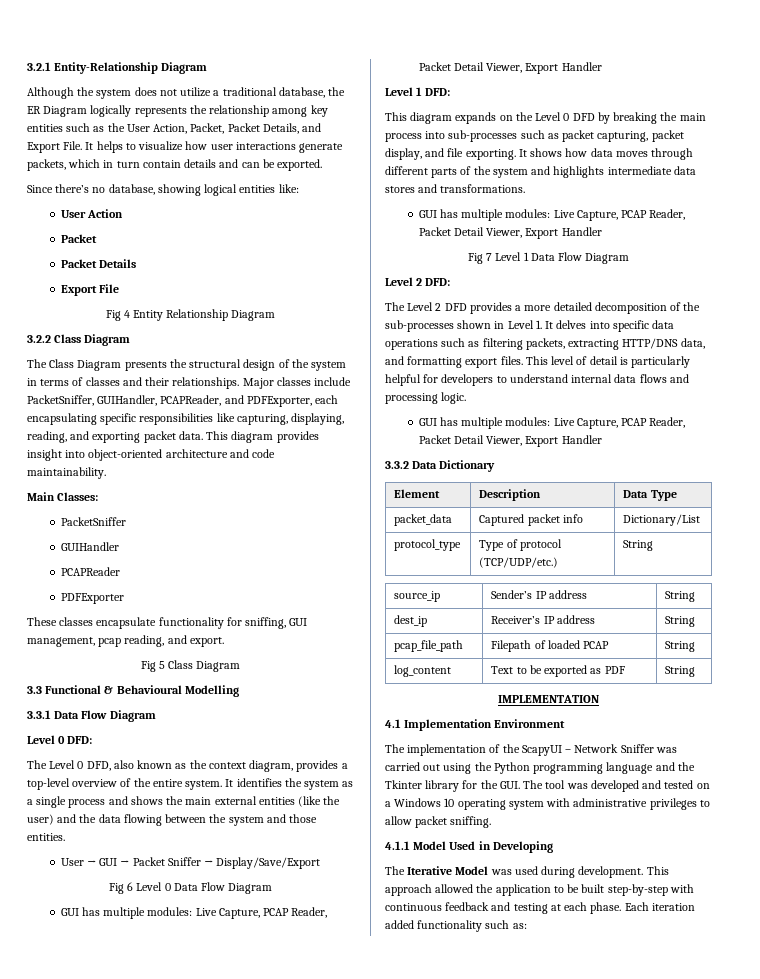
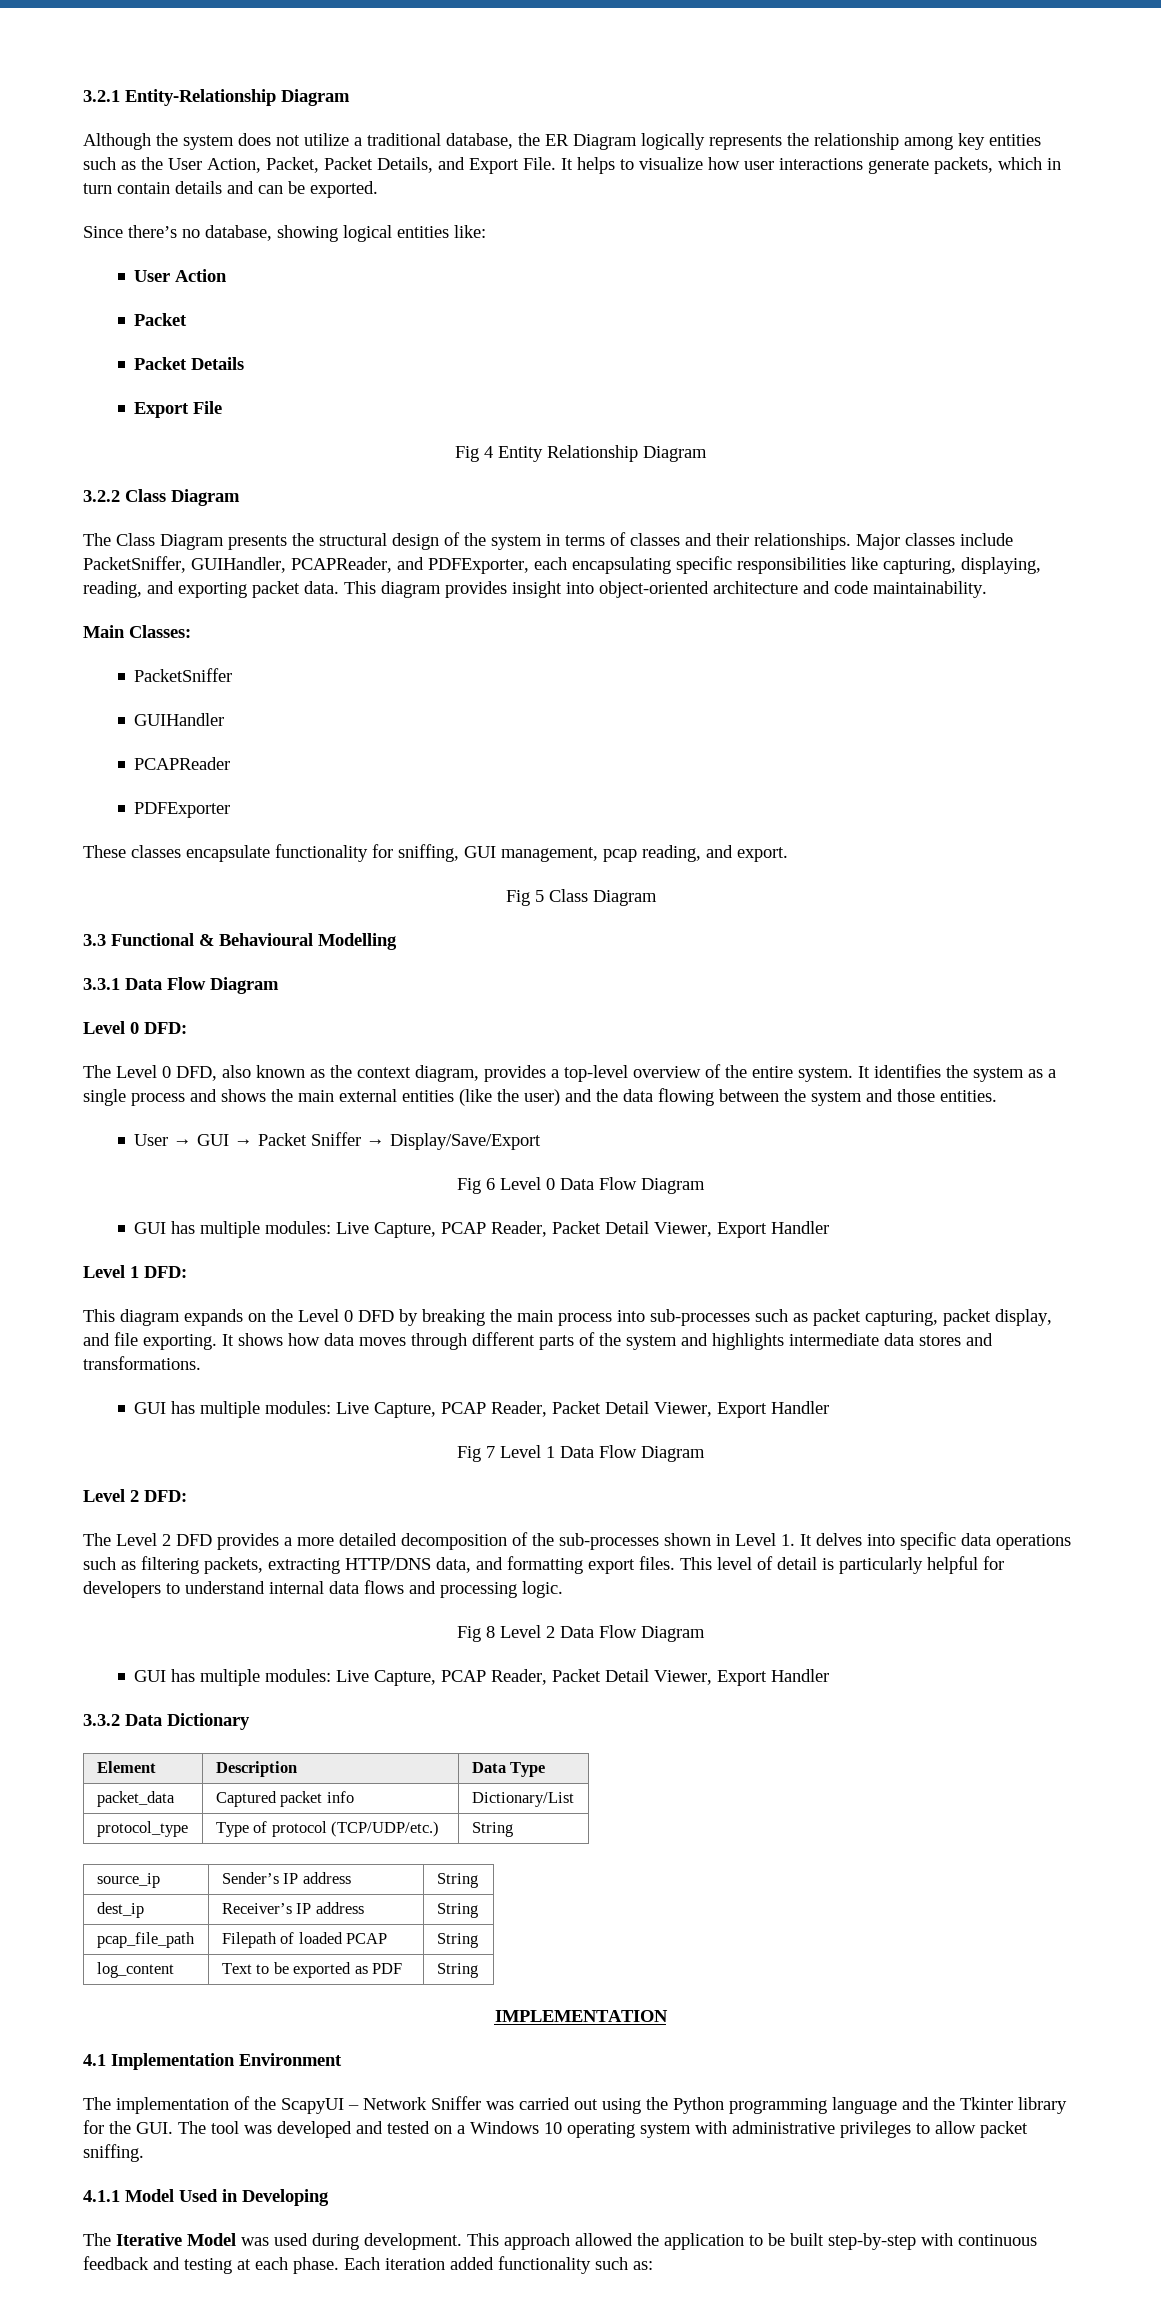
+ Fig 8 Level 2 Data Flow Diagram

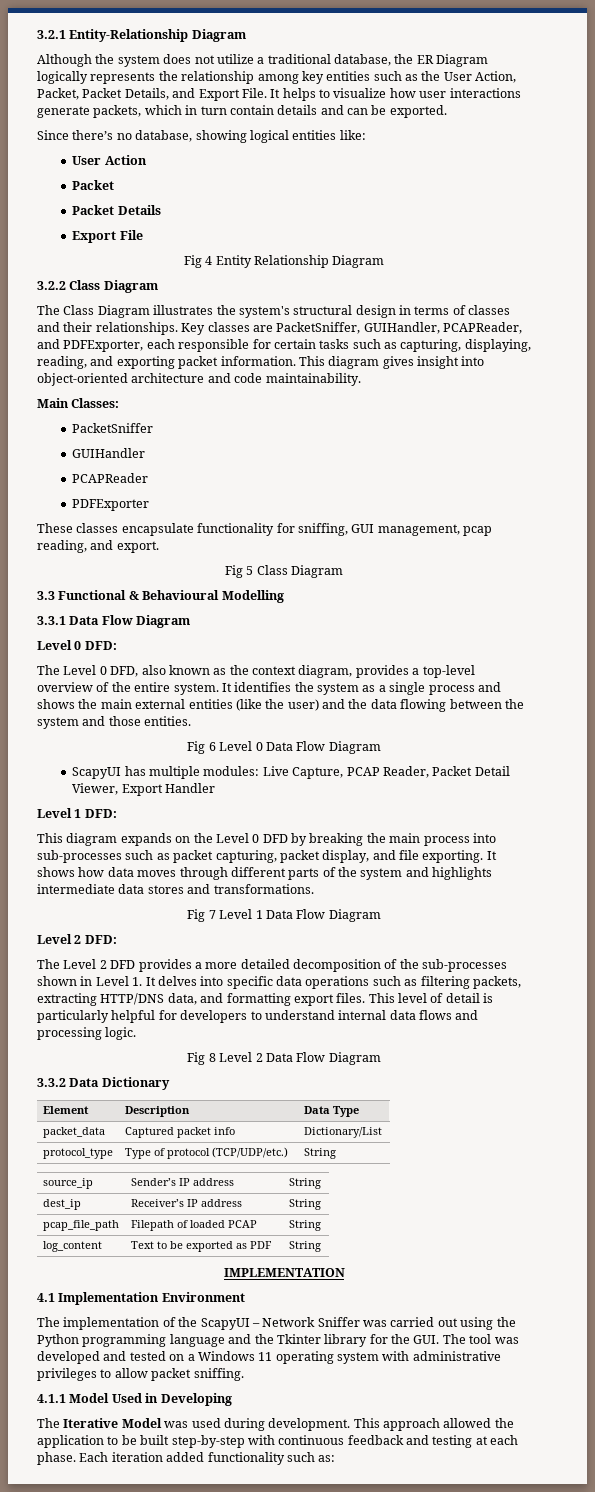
- The Class Diagram presents the structural design of the system in terms of classes and their relationships.
+ The Class Diagram illustrates the system's structural design in terms of classes and their relationships.
- Major classes include PacketSniffer, GUIHandler, PCAPReader, and PDFExporter, each encapsulating specific responsibilities like capturing, displaying, reading, and exporting packet data. This diagram provides insight into object-oriented architecture and code maintainability.
+ Key classes are PacketSniffer, GUIHandler, PCAPReader, and PDFExporter, each responsible for certain tasks such as capturing, displaying, reading, and exporting packet information. This diagram gives insight into object-oriented architecture and code maintainability.
- User → GUI → Packet Sniffer → Display/Save/Export
  Fig 6 Level 0 Data Flow Diagram
- GUI has multiple modules: Live Capture, PCAP Reader, Packet Detail Viewer, Export Handler
+ ScapyUI has multiple modules: Live Capture, PCAP Reader, Packet Detail Viewer, Export Handler
  It shows how data moves through different parts of the system and highlights intermediate data stores and transformations.
- GUI has multiple modules: Live Capture, PCAP Reader, Packet Detail Viewer, Export Handler
  Fig 8 Level 2 Data Flow Diagram
- GUI has multiple modules: Live Capture, PCAP Reader, Packet Detail Viewer, Export Handler
- The implementation of the ScapyUI – Network Sniffer was carried out using the Python programming language and the Tkinter library for the GUI. The tool was developed and tested on a Windows 10 operating system with administrative privileges to allow packet sniffing.
+ The implementation of the ScapyUI – Network Sniffer was carried out using the Python programming language and the Tkinter library for the GUI. The tool was developed and tested on a Windows 11 operating system with administrative privileges to allow packet sniffing.

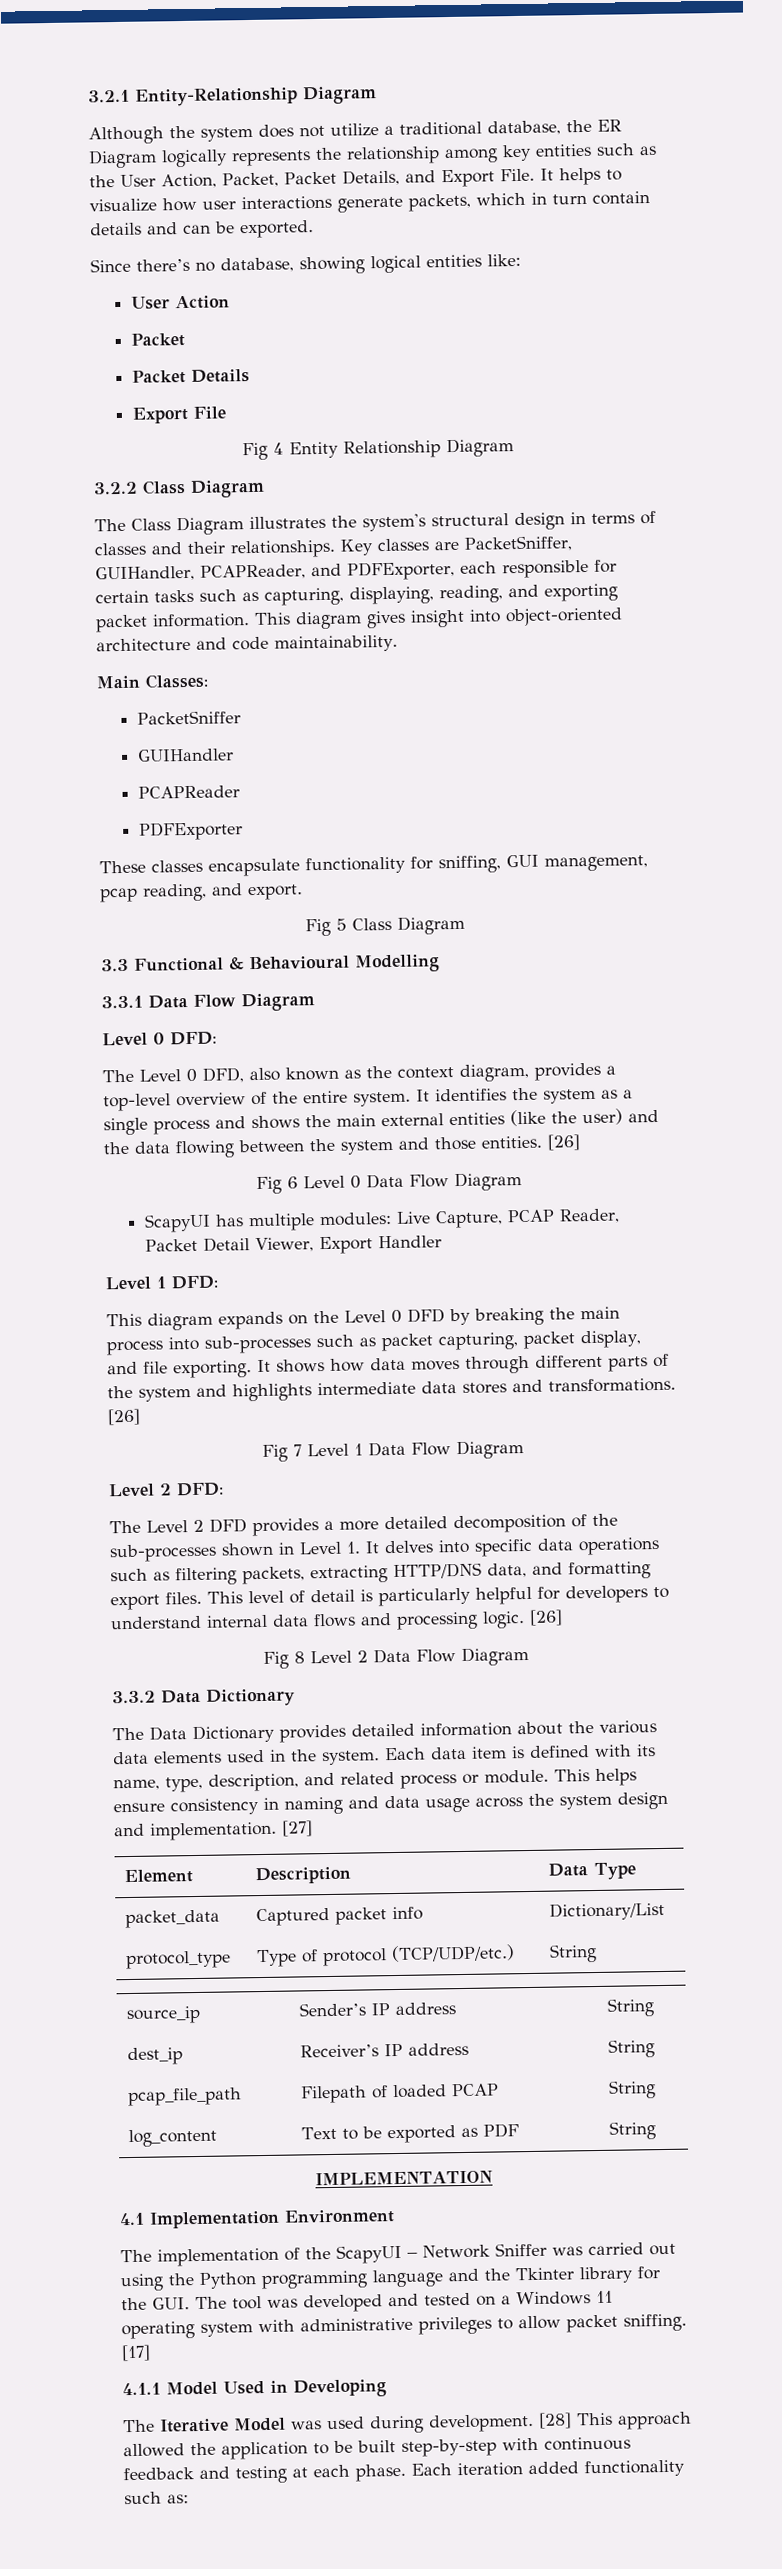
- It identifies the system as a single process and shows the main external entities (like the user) and the data flowing between the system and those entities.
+ It identifies the system as a single process and shows the main external entities (like the user) and the data flowing between the system and those entities. [26]
- It shows how data moves through different parts of the system and highlights intermediate data stores and transformations.
+ It shows how data moves through different parts of the system and highlights intermediate data stores and transformations. [26]
- This level of detail is particularly helpful for developers to understand internal data flows and processing logic.
+ This level of detail is particularly helpful for developers to understand internal data flows and processing logic. [26]
+ The Data Dictionary provides detailed information about the various data elements used in the system. Each data item is defined with its name, type, description, and related process or module. This helps ensure consistency in naming and data usage across the system design and implementation. [27]
+ [17]
- This approach allowed the application to be built step-by-step with continuous feedback and testing at each phase.
+ [28] This approach allowed the application to be built step-by-step with continuous feedback and testing at each phase.

